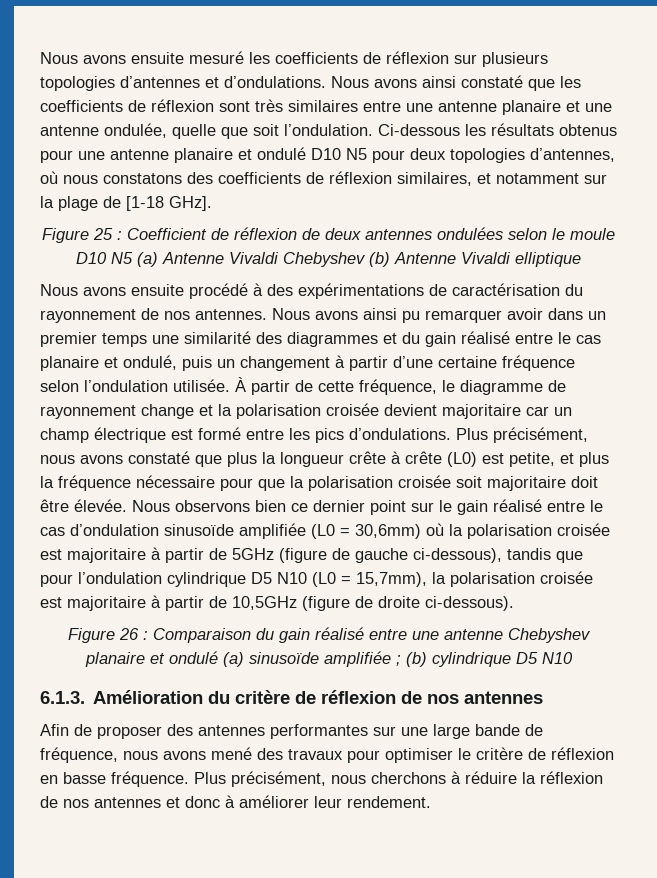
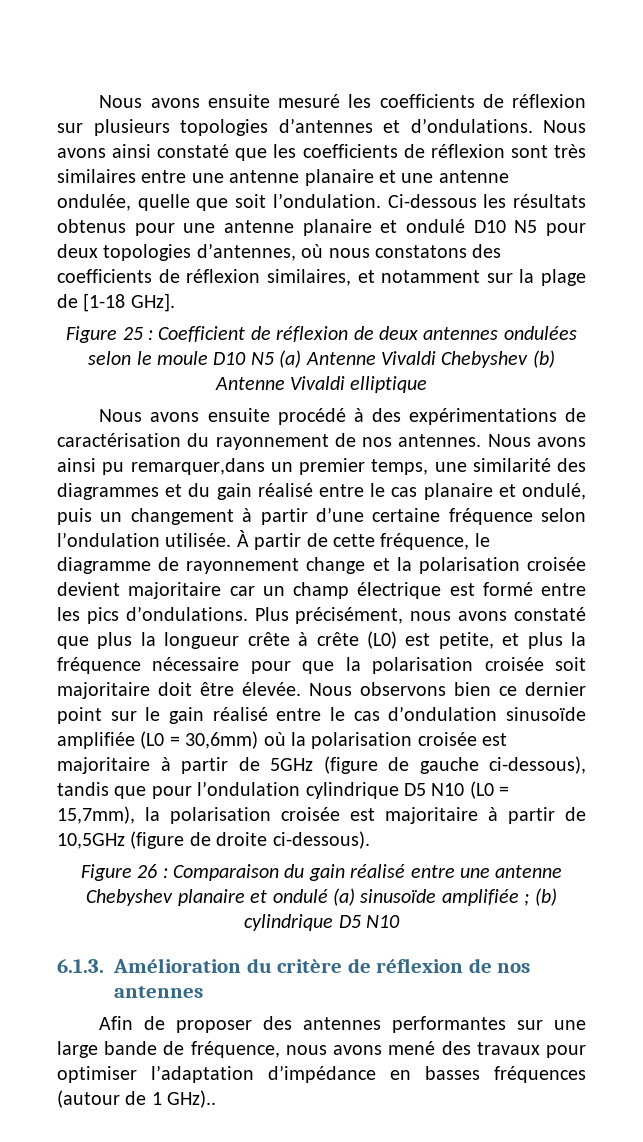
- Nous avons ainsi pu remarquer avoir dans un premier temps une similarité des diagrammes et du gain réalisé entre le cas planaire et ondulé, puis un changement à partir d’une certaine fréquence selon l’ondulation utilisée.
+ Nous avons ainsi pu remarquer,dans un premier temps, une similarité des diagrammes et du gain réalisé entre le cas planaire et ondulé, puis un changement à partir d’une certaine fréquence selon l’ondulation utilisée.
- Afin de proposer des antennes performantes sur une large bande de fréquence, nous avons mené des travaux pour optimiser le critère de réflexion en basse fréquence. Plus précisément, nous cherchons à réduire la réflexion de nos antennes et donc à améliorer leur rendement.
+ Afin de proposer des antennes performantes sur une large bande de fréquence, nous avons mené des travaux pour optimiser l’adaptation d’impédance en basses fréquences (autour de 1 GHz)..

